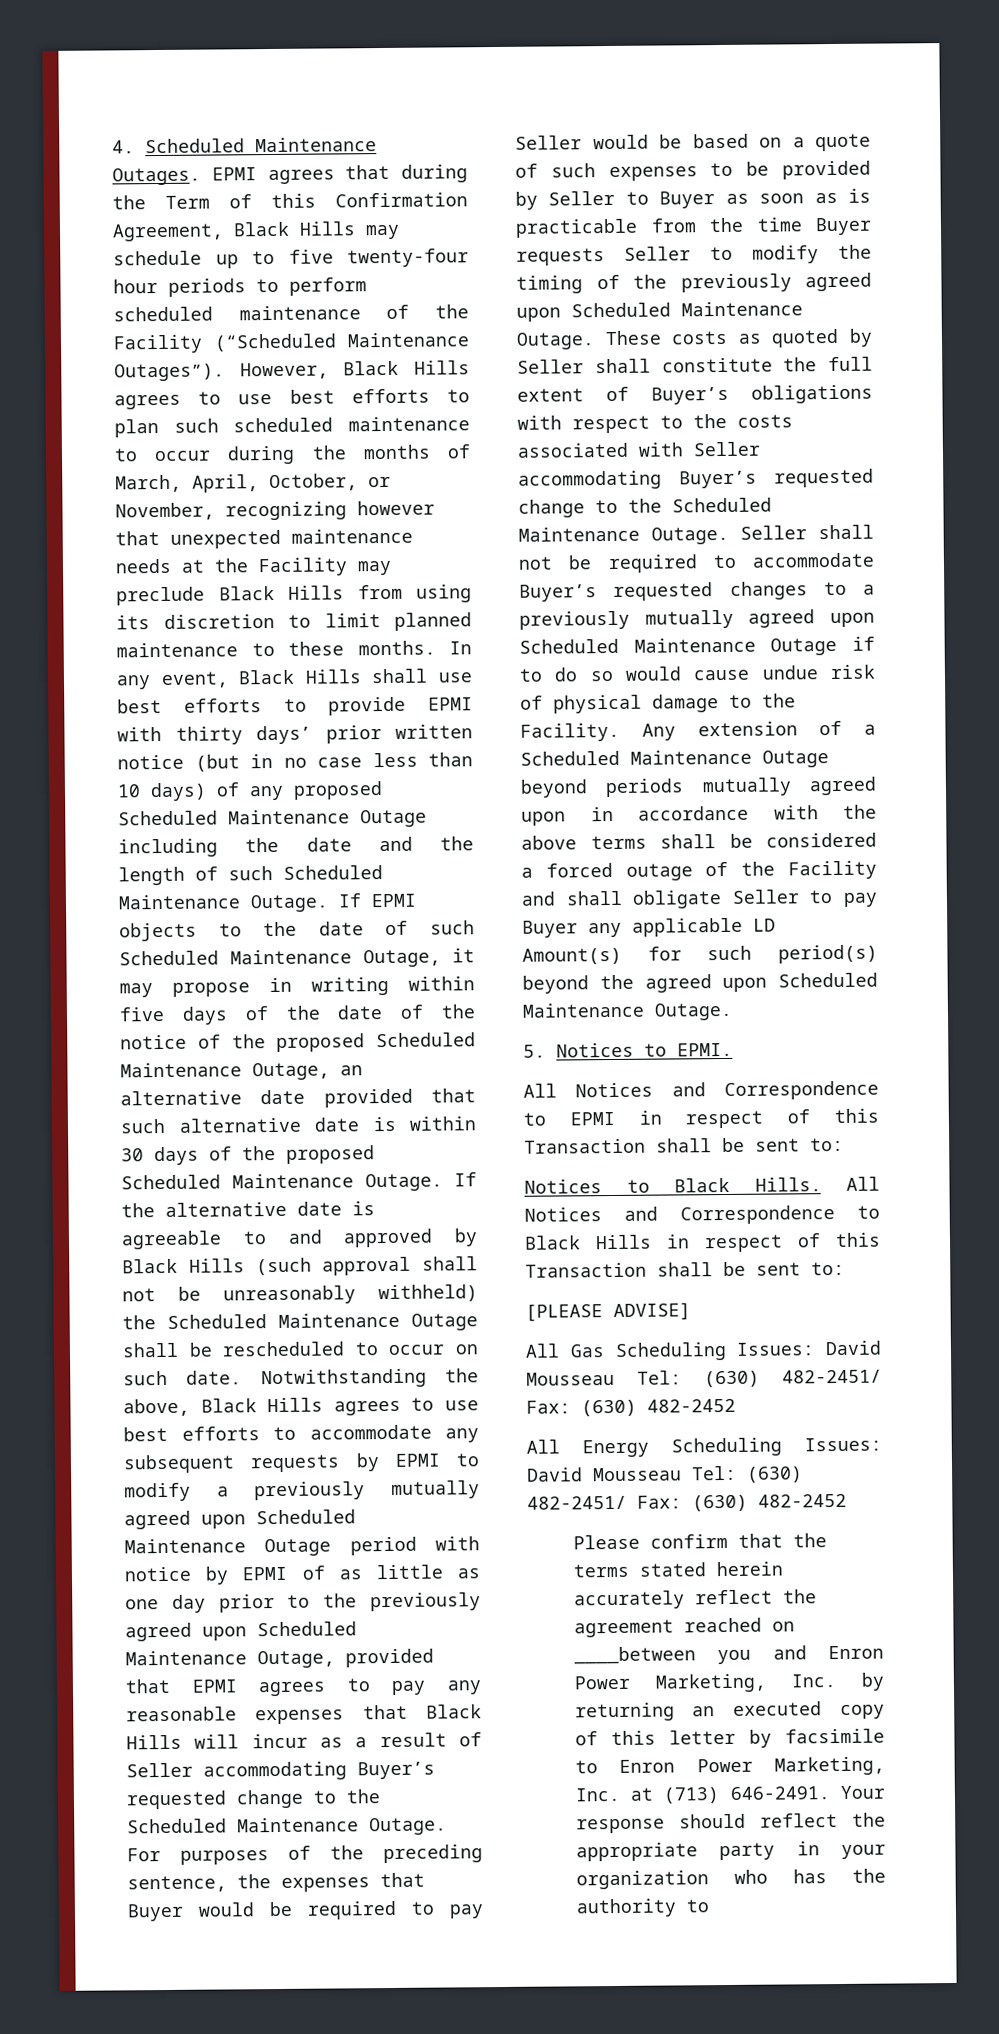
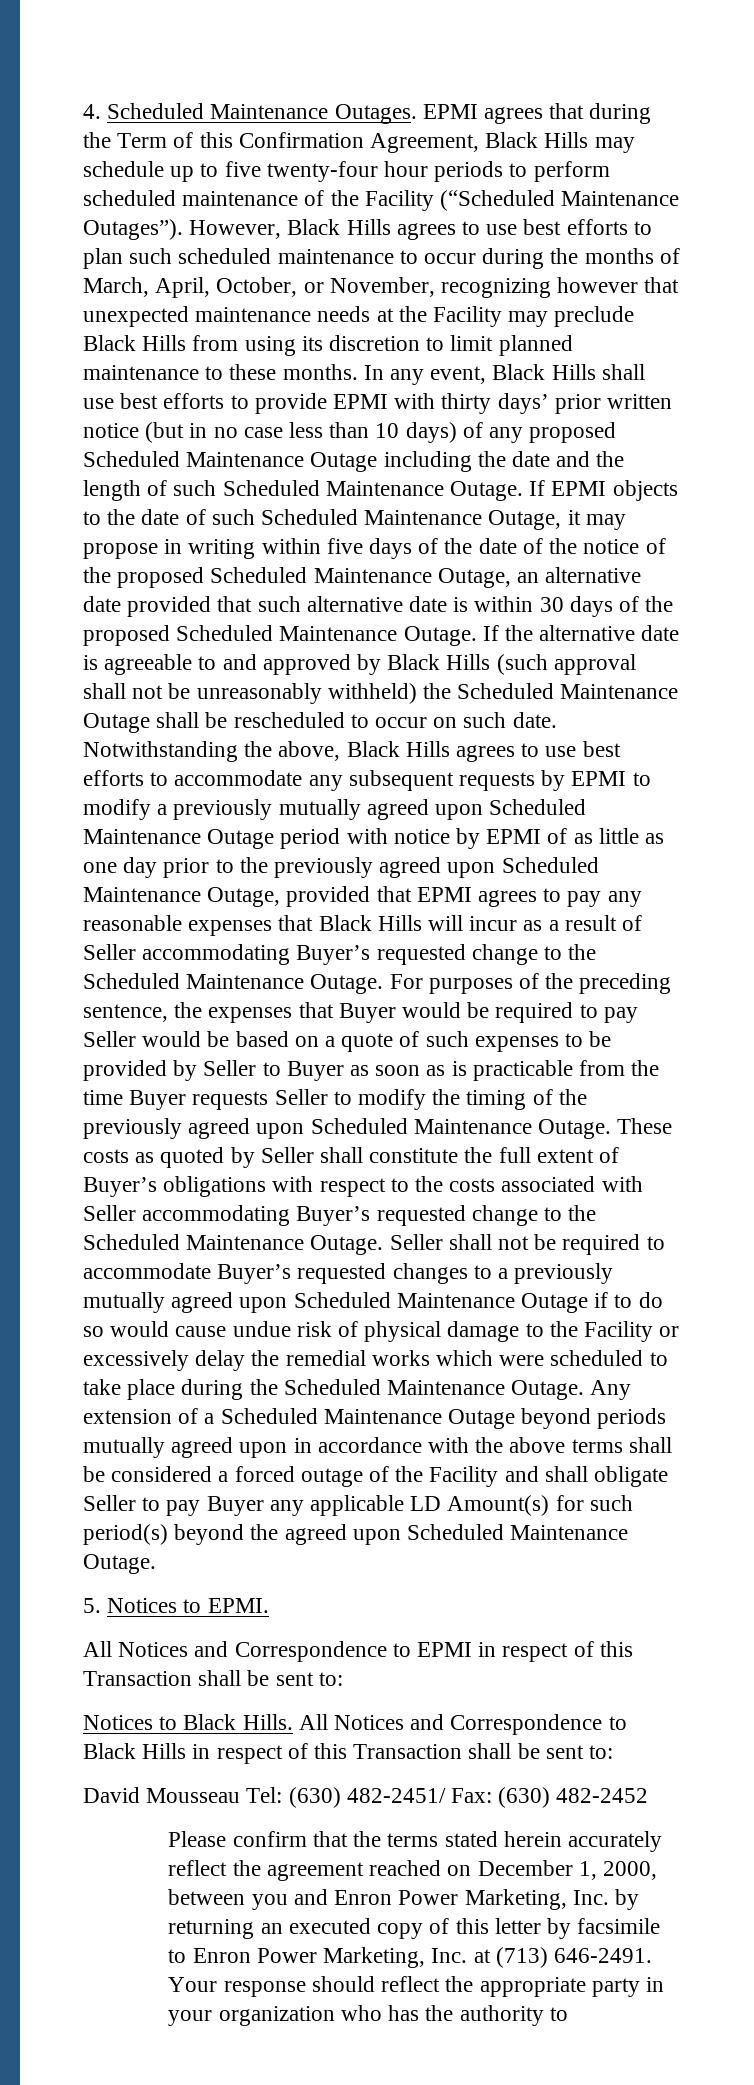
- Seller shall not be required to accommodate Buyer’s requested changes to a previously mutually agreed upon Scheduled Maintenance Outage if to do so would cause undue risk of physical damage to the Facility.
+ Seller shall not be required to accommodate Buyer’s requested changes to a previously mutually agreed upon Scheduled Maintenance Outage if to do so would cause undue risk of physical damage to the Facility or excessively delay the remedial works which were scheduled to take place during the Scheduled Maintenance Outage.
- [PLEASE ADVISE]
- All Gas Scheduling Issues: David Mousseau Tel: (630) 482-2451/ Fax: (630) 482-2452
- All Energy Scheduling Issues: David Mousseau Tel: (630) 482-2451/ Fax: (630) 482-2452
+ David Mousseau Tel: (630) 482-2451/ Fax: (630) 482-2452
- Please confirm that the terms stated herein accurately reflect the agreement reached on ____between you and Enron Power Marketing, Inc. by returning an executed copy of this letter by facsimile to Enron Power Marketing, Inc. at (713) 646-2491.
+ Please confirm that the terms stated herein accurately reflect the agreement reached on December 1, 2000, between you and Enron Power Marketing, Inc. by returning an executed copy of this letter by facsimile to Enron Power Marketing, Inc. at (713) 646-2491.

